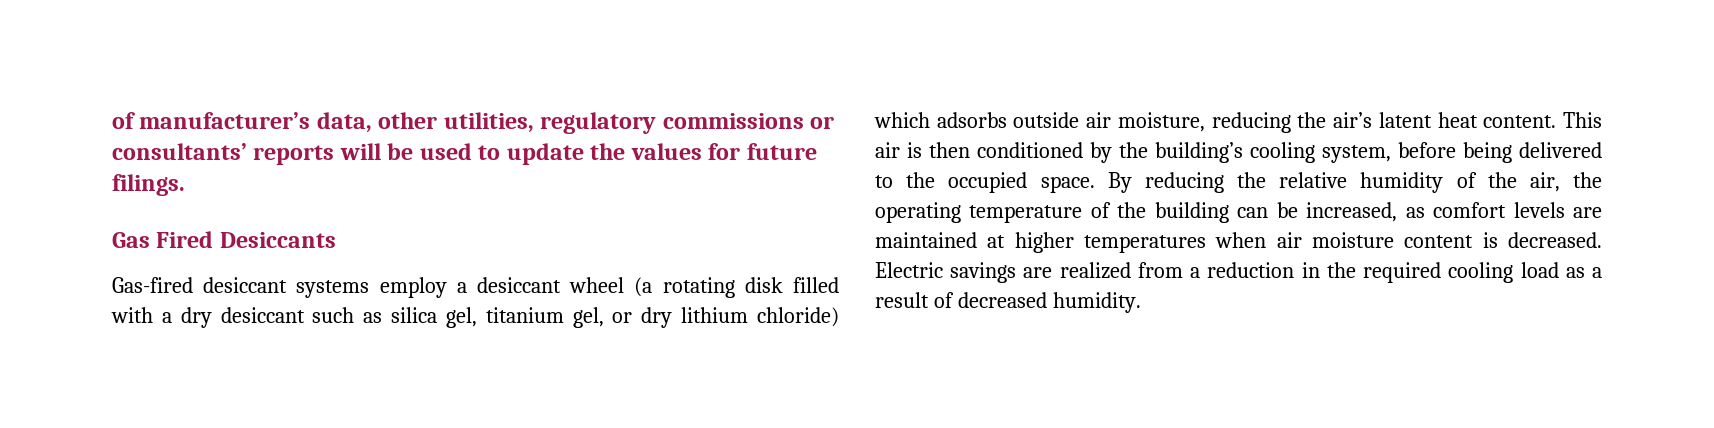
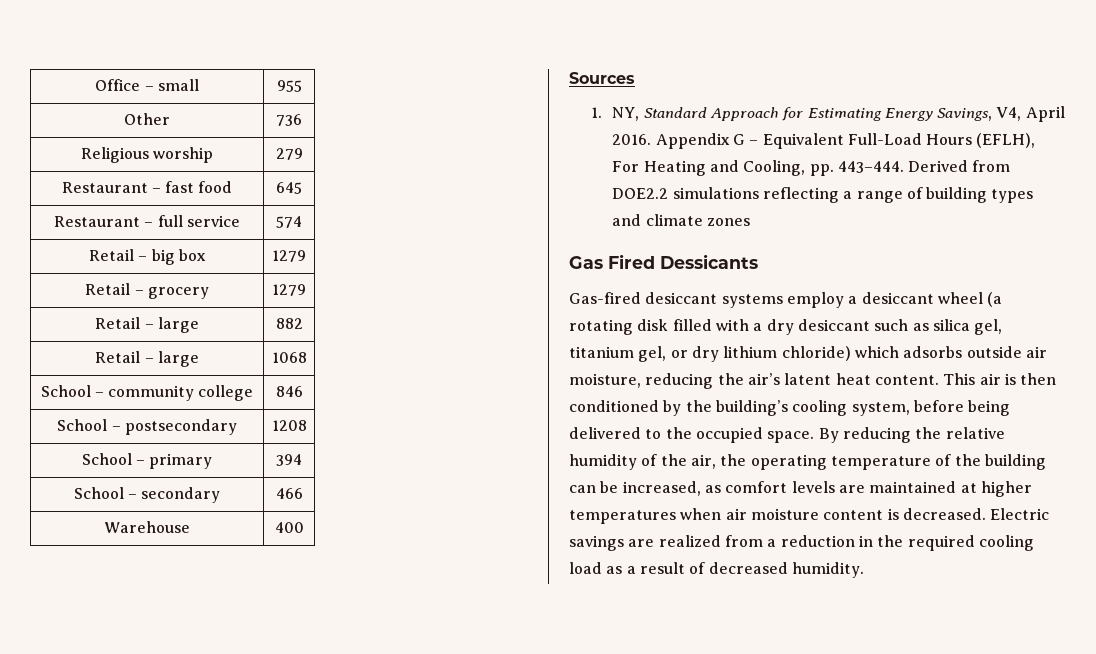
- of manufacturer’s data, other utilities, regulatory commissions or consultants’ reports will be used to update the values for future filings.
+ Office – small | 955
+ Other | 736
+ Religious worship | 279
+ Restaurant – fast food | 645
+ Restaurant – full service | 574
+ Retail – big box | 1279
+ Retail – grocery | 1279
+ Retail – large | 882
+ Retail – large | 1068
+ School – community college | 846
+ School – postsecondary | 1208
+ School – primary | 394
+ School – secondary | 466
+ Warehouse | 400
+ Sources
+ 1. NY, Standard Approach for Estimating Energy Savings, V4, April 2016. Appendix G – Equivalent Full-Load Hours (EFLH), For Heating and Cooling, pp. 443–444. Derived from DOE2.2 simulations reflecting a range of building types and climate zones
- Gas Fired Desiccants
+ Gas Fired Dessicants

